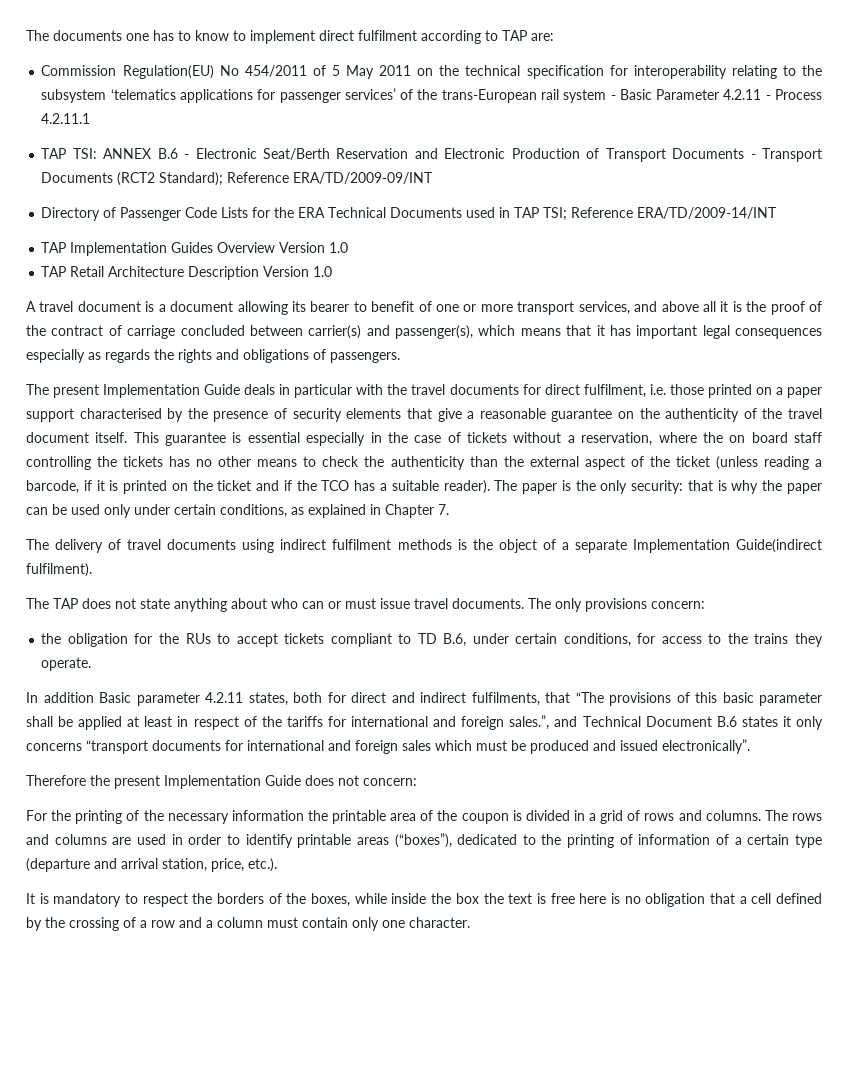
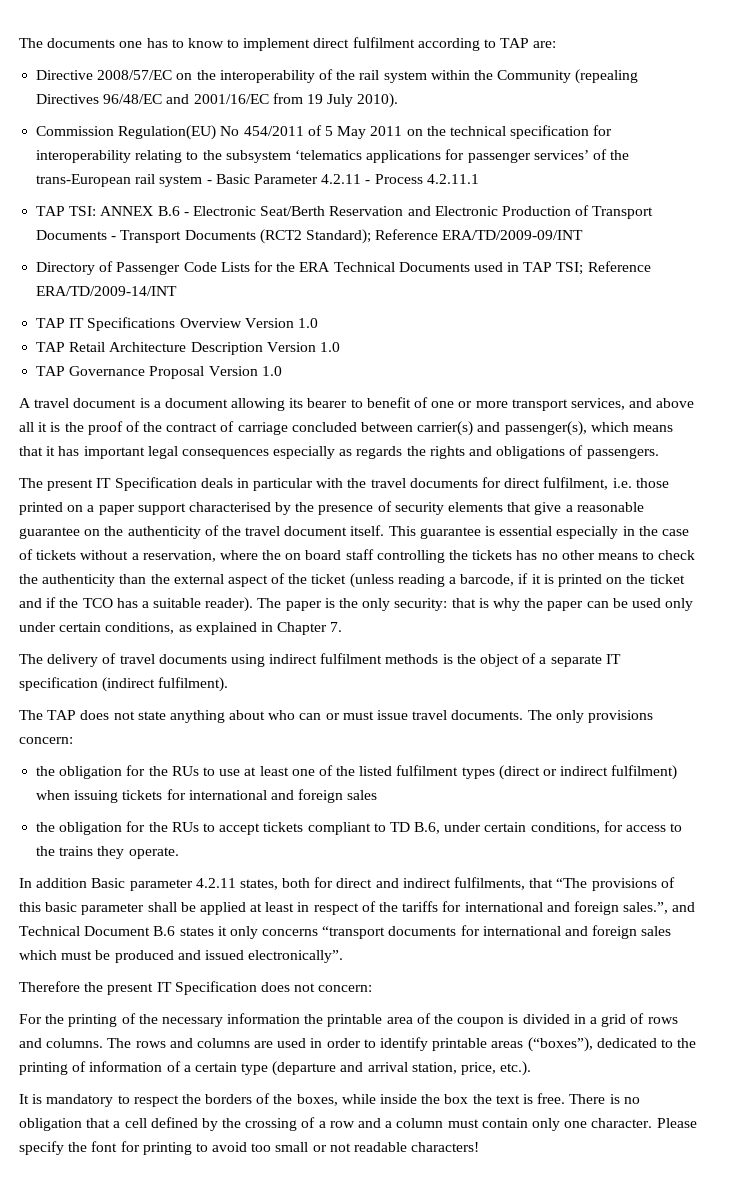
+ Directive 2008/57/EC on the interoperability of the rail system within the Community (repealing Directives 96/48/EC and 2001/16/EC from 19 July 2010).
- TAP Implementation Guides Overview Version 1.0
+ TAP IT Specifications Overview Version 1.0
+ TAP Governance Proposal Version 1.0
- The present Implementation Guide deals in particular with the travel documents for direct fulfilment, i.e. those printed on a paper support characterised by the presence of security elements that give a reasonable guarantee on the authenticity of the travel document itself.
+ The present IT Specification deals in particular with the travel documents for direct fulfilment, i.e. those printed on a paper support characterised by the presence of security elements that give a reasonable guarantee on the authenticity of the travel document itself.
- The delivery of travel documents using indirect fulfilment methods is the object of a separate Implementation Guide(indirect fulfilment).
+ The delivery of travel documents using indirect fulfilment methods is the object of a separate IT specification (indirect fulfilment).
+ the obligation for the RUs to use at least one of the listed fulfilment types (direct or indirect fulfilment) when issuing tickets for international and foreign sales
- Therefore the present Implementation Guide does not concern:
+ Therefore the present IT Specification does not concern:
- It is mandatory to respect the borders of the boxes, while inside the box the text is free here is no obligation that a cell defined by the crossing of a row and a column must contain only one character.
+ It is mandatory to respect the borders of the boxes, while inside the box the text is free. There is no obligation that a cell defined by the crossing of a row and a column must contain only one character.
+ Please specify the font for printing to avoid too small or not readable characters!

